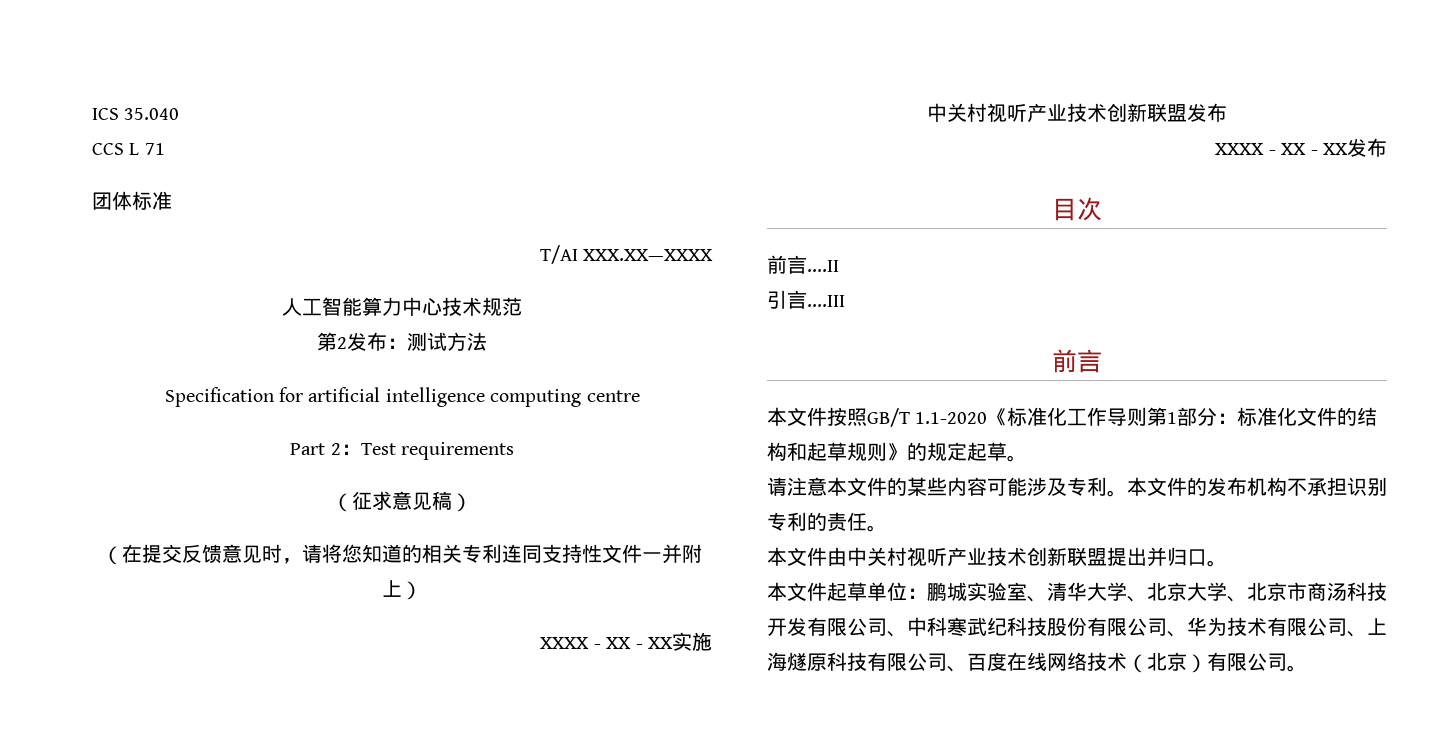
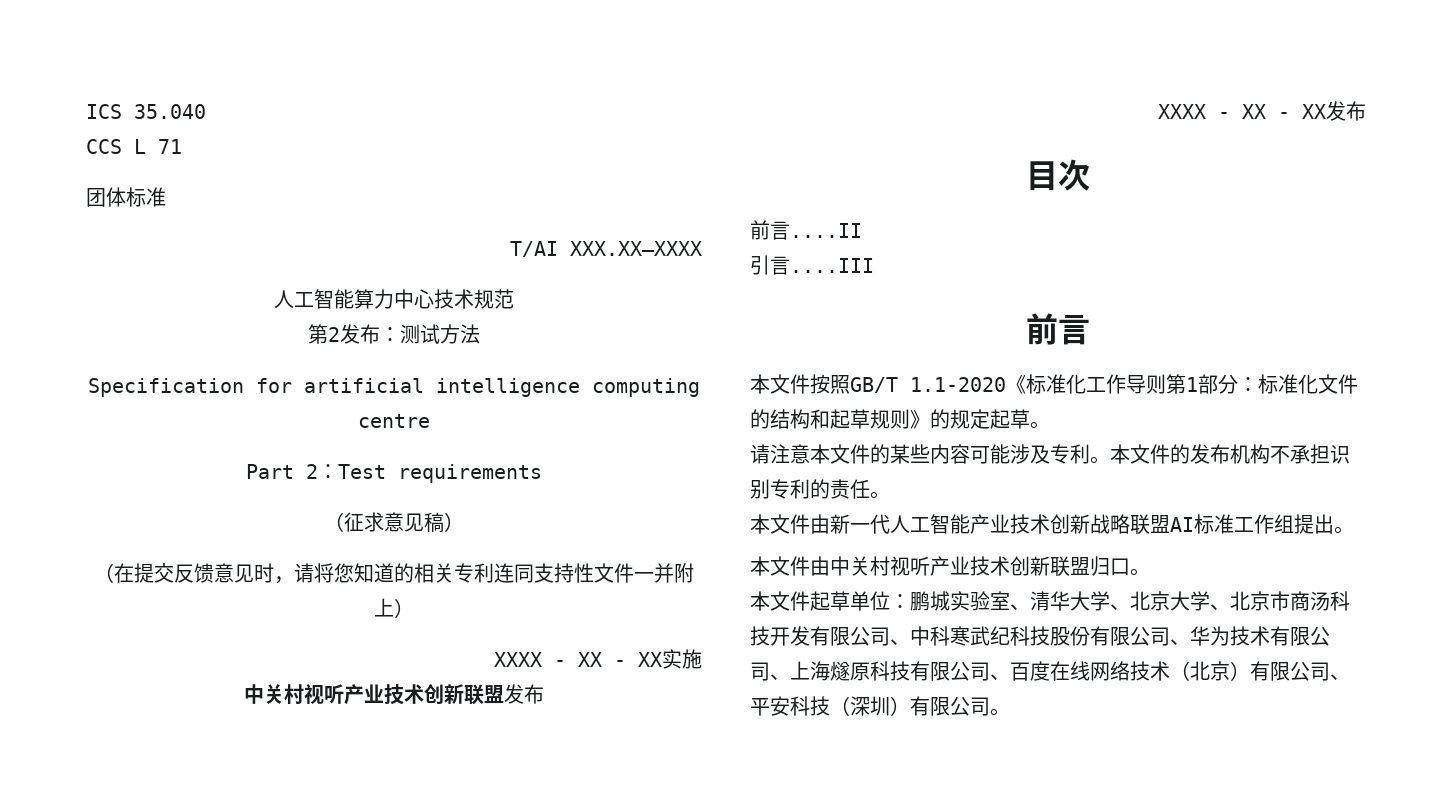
+ 本文件由新一代人工智能产业技术创新战略联盟AI标准工作组提出。
- 本文件由中关村视听产业技术创新联盟提出并归口。
+ 本文件由中关村视听产业技术创新联盟归口。
- 本文件起草单位：鹏城实验室、清华大学、北京大学、北京市商汤科技开发有限公司、中科寒武纪科技股份有限公司、华为技术有限公司、上海燧原科技有限公司、百度在线网络技术（北京）有限公司。
+ 本文件起草单位：鹏城实验室、清华大学、北京大学、北京市商汤科技开发有限公司、中科寒武纪科技股份有限公司、华为技术有限公司、上海燧原科技有限公司、百度在线网络技术（北京）有限公司、平安科技（深圳）有限公司。

